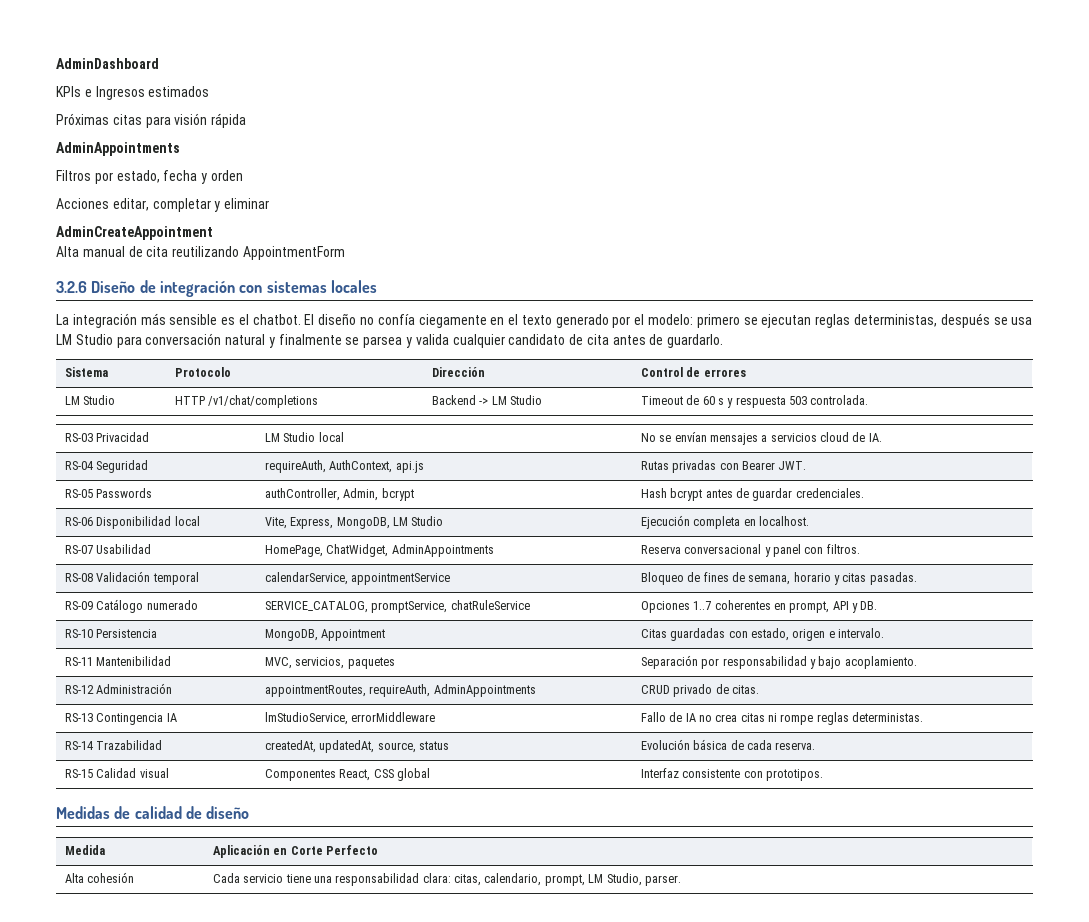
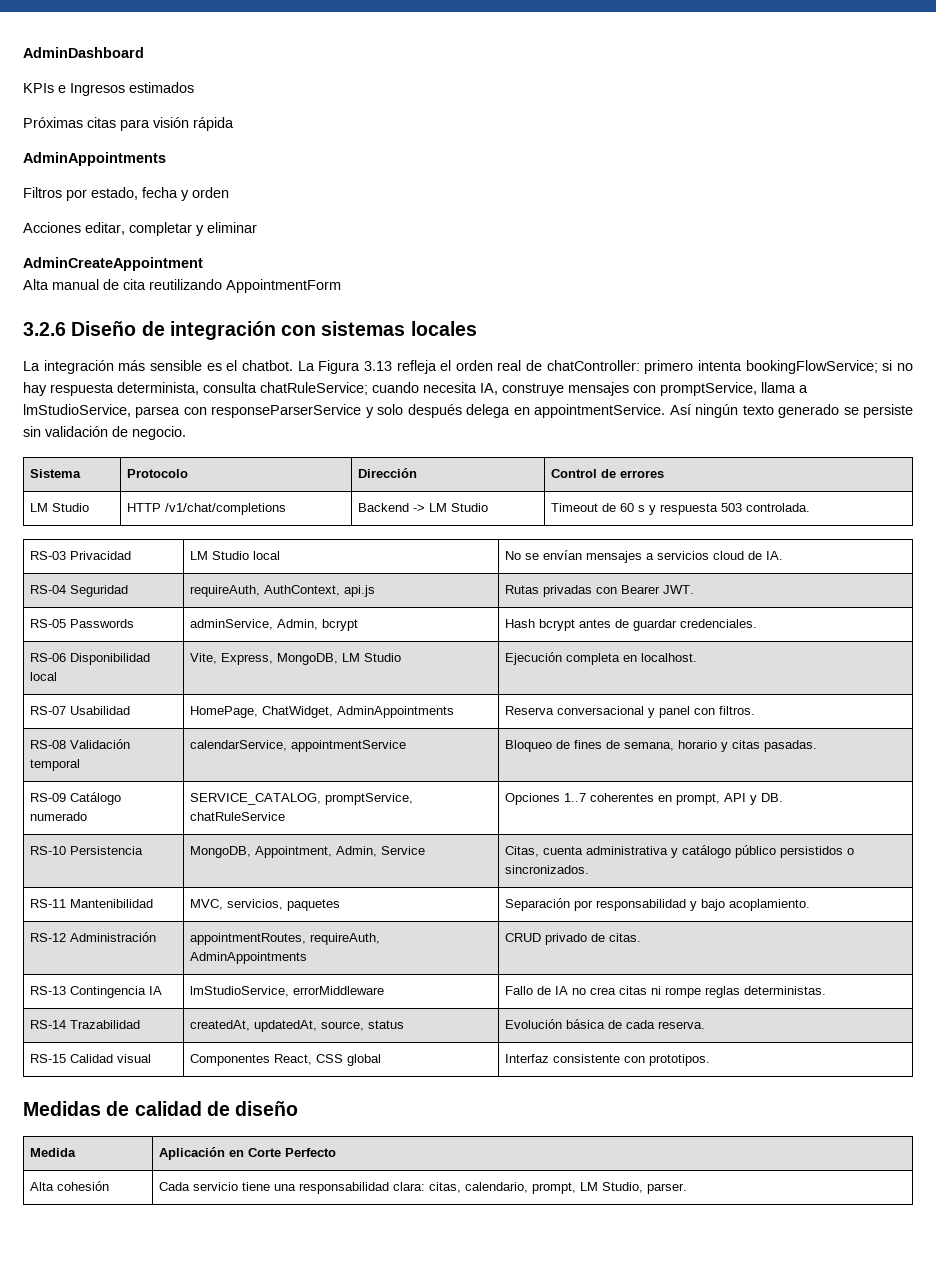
- El diseño no confía ciegamente en el texto generado por el modelo: primero se ejecutan reglas deterministas, después se usa LM Studio para conversación natural y finalmente se parsea y valida cualquier candidato de cita antes de guardarlo.
+ La Figura 3.13 refleja el orden real de chatController: primero intenta bookingFlowService; si no hay respuesta determinista, consulta chatRuleService; cuando necesita IA, construye mensajes con promptService, llama a lmStudioService, parsea con responseParserService y solo después delega en appointmentService. Así ningún texto generado se persiste sin validación de negocio.
- RS-05 Passwords | authController, Admin, bcrypt | Hash bcrypt antes de guardar credenciales.
+ RS-05 Passwords | adminService, Admin, bcrypt | Hash bcrypt antes de guardar credenciales.
- RS-10 Persistencia | MongoDB, Appointment | Citas guardadas con estado, origen e intervalo.
+ RS-10 Persistencia | MongoDB, Appointment, Admin, Service | Citas, cuenta administrativa y catálogo público persistidos o sincronizados.

